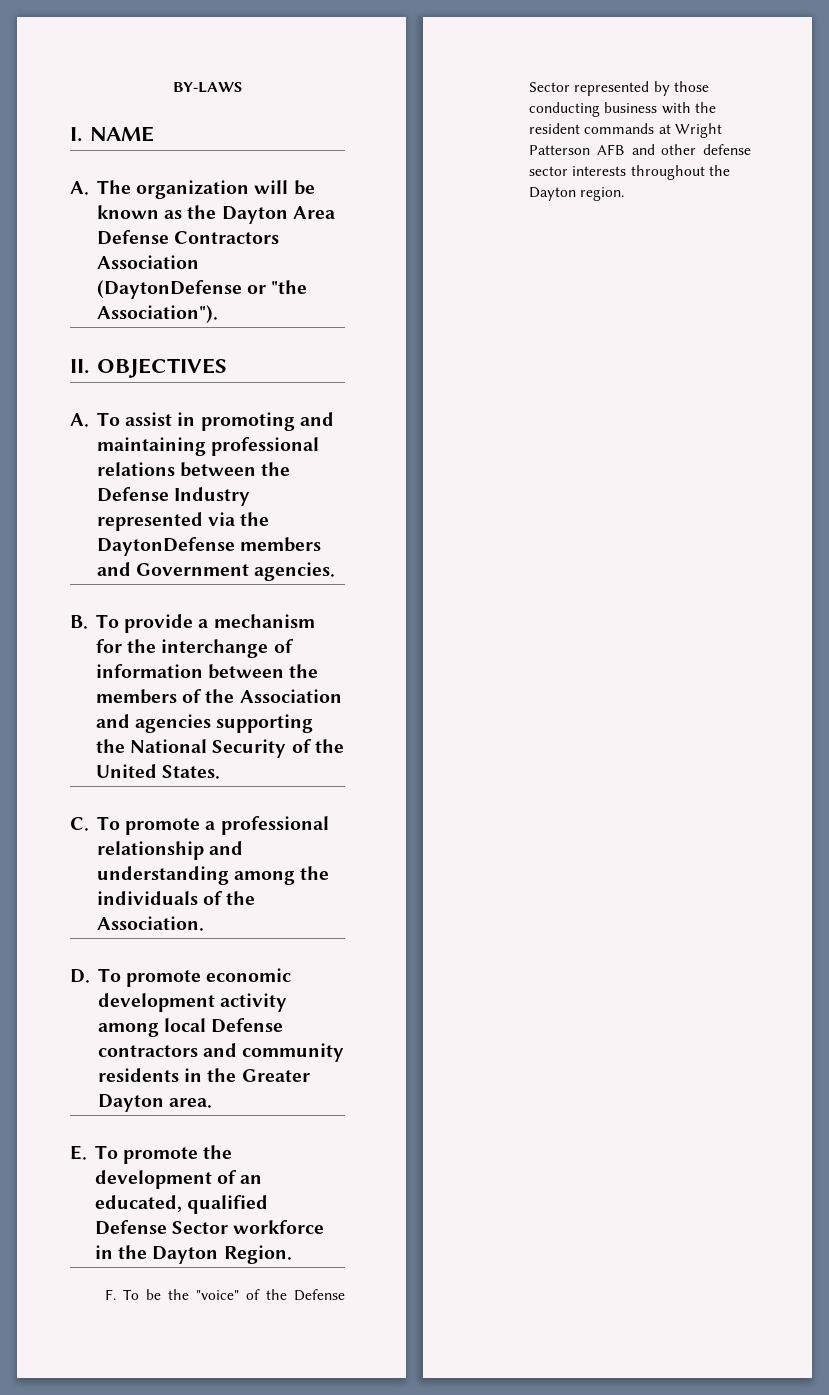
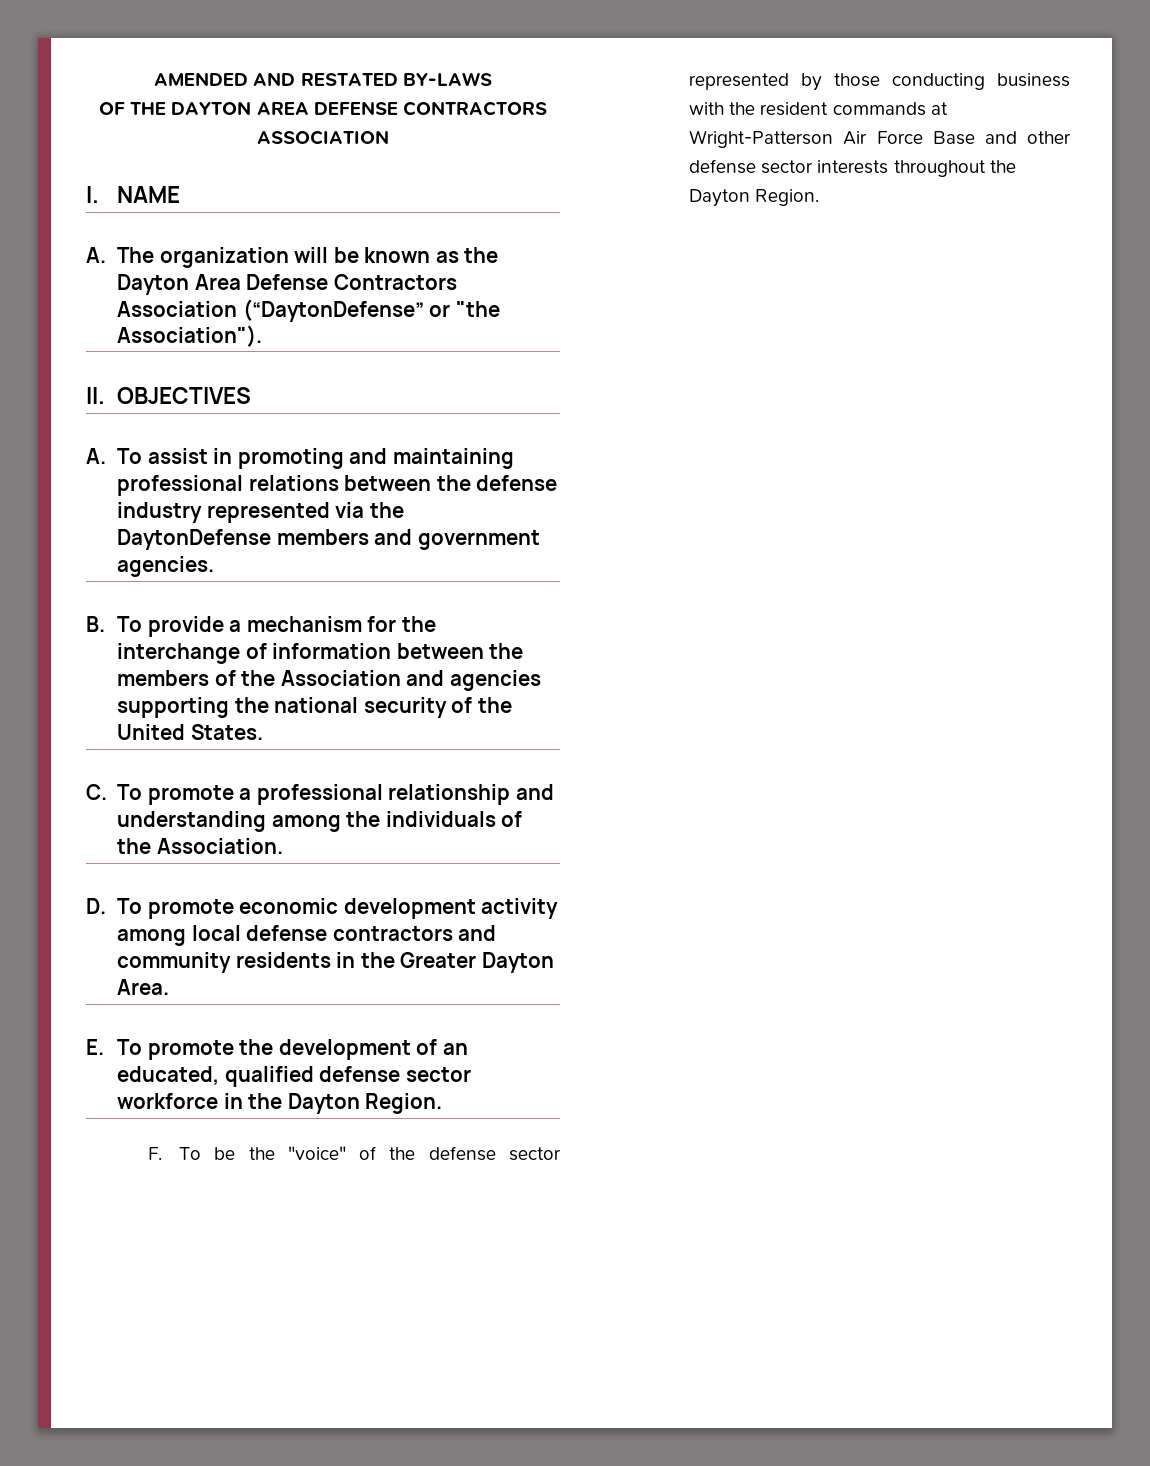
- BY-LAWS
+ AMENDED AND RESTATED BY-LAWS
+ OF THE DAYTON AREA DEFENSE CONTRACTORS ASSOCIATION
- A. The organization will be known as the Dayton Area Defense Contractors Association (DaytonDefense or "the Association").
+ A. The organization will be known as the Dayton Area Defense Contractors Association (“DaytonDefense” or "the Association").
- A. To assist in promoting and maintaining professional relations between the Defense Industry represented via the DaytonDefense members and Government agencies.
+ A. To assist in promoting and maintaining professional relations between the defense industry represented via the DaytonDefense members and government agencies.
- B. To provide a mechanism for the interchange of information between the members of the Association and agencies supporting the National Security of the United States.
+ B. To provide a mechanism for the interchange of information between the members of the Association and agencies supporting the national security of the United States.
- D. To promote economic development activity among local Defense contractors and community residents in the Greater Dayton area.
+ D. To promote economic development activity among local defense contractors and community residents in the Greater Dayton Area.
- E. To promote the development of an educated, qualified Defense Sector workforce in the Dayton Region.
+ E. To promote the development of an educated, qualified defense sector workforce in the Dayton Region.
- F. To be the "voice" of the Defense Sector represented by those conducting business with the resident commands at Wright Patterson AFB and other defense sector interests throughout the Dayton region.
+ F. To be the "voice" of the defense sector represented by those conducting business with the resident commands at Wright-Patterson Air Force Base and other defense sector interests throughout the Dayton Region.

